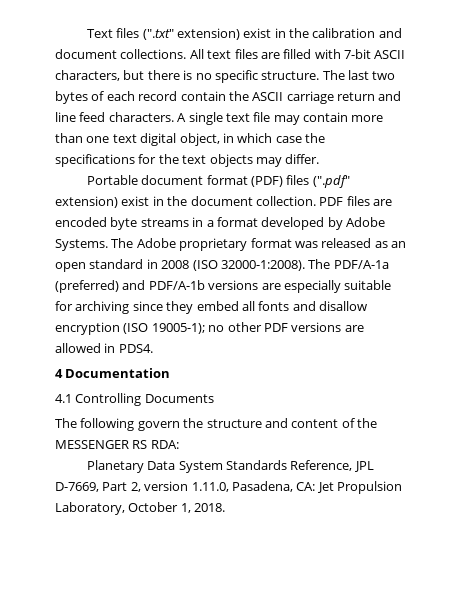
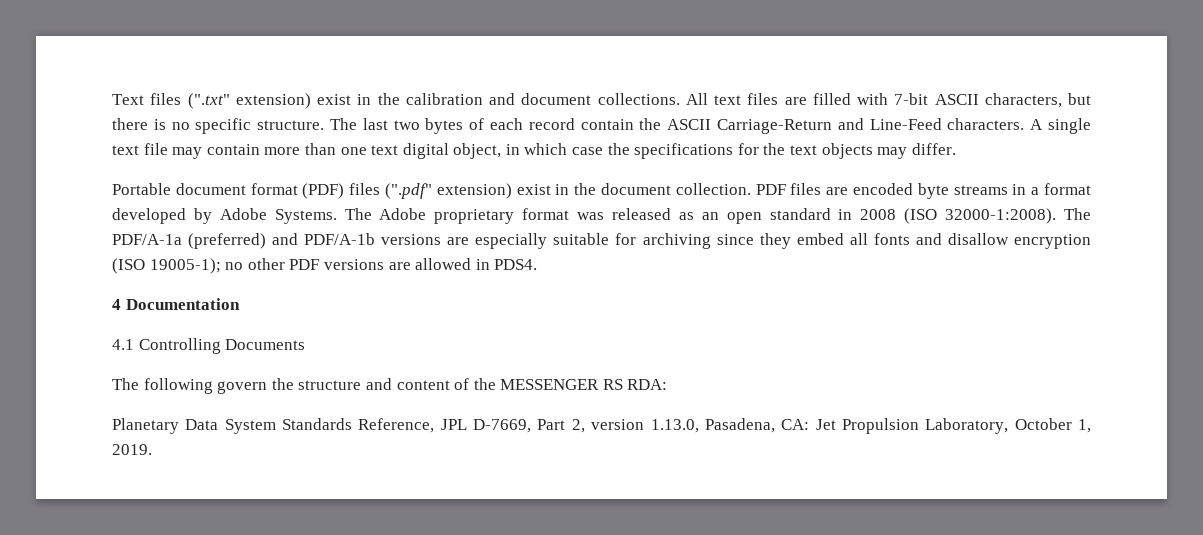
- The last two bytes of each record contain the ASCII carriage return and line feed characters.
+ The last two bytes of each record contain the ASCII Carriage-Return and Line-Feed characters.
- Planetary Data System Standards Reference, JPL D-7669, Part 2, version 1.11.0, Pasadena, CA: Jet Propulsion Laboratory, October 1, 2018.
+ Planetary Data System Standards Reference, JPL D-7669, Part 2, version 1.13.0, Pasadena, CA: Jet Propulsion Laboratory, October 1, 2019.

